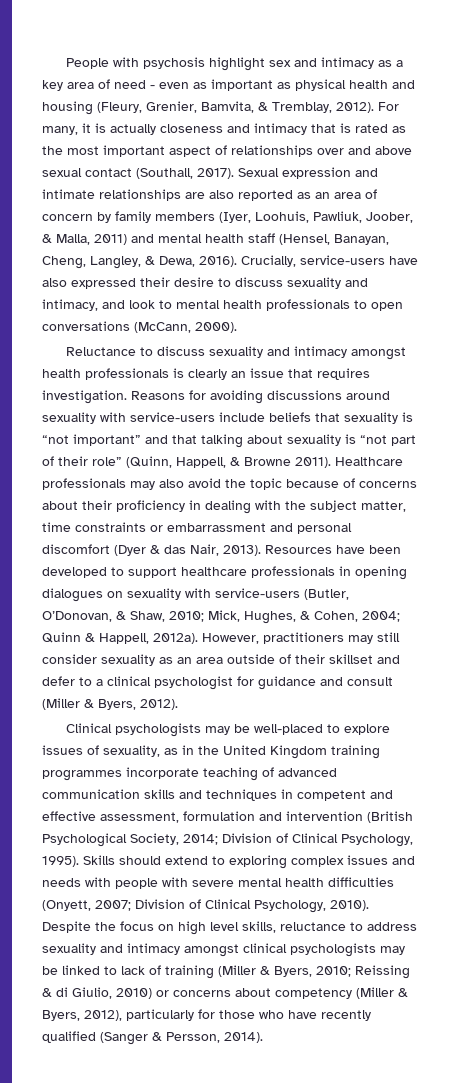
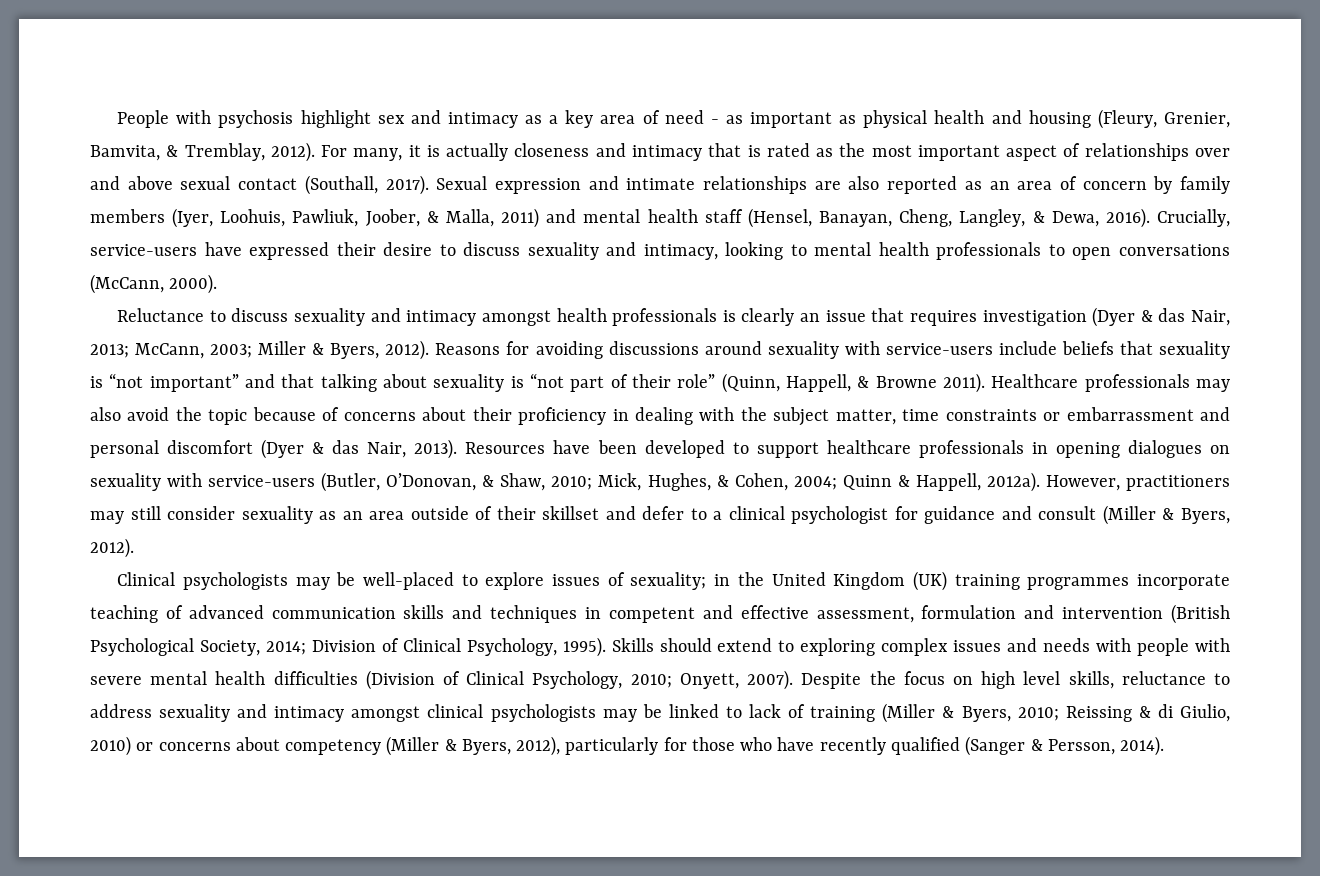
- People with psychosis highlight sex and intimacy as a key area of need - even as important as physical health and housing (Fleury, Grenier, Bamvita, & Tremblay, 2012).
+ People with psychosis highlight sex and intimacy as a key area of need - as important as physical health and housing (Fleury, Grenier, Bamvita, & Tremblay, 2012).
- Crucially, service-users have also expressed their desire to discuss sexuality and intimacy, and look to mental health professionals to open conversations (McCann, 2000).
+ Crucially, service-users have expressed their desire to discuss sexuality and intimacy, looking to mental health professionals to open conversations (McCann, 2000).
- Reluctance to discuss sexuality and intimacy amongst health professionals is clearly an issue that requires investigation.
+ Reluctance to discuss sexuality and intimacy amongst health professionals is clearly an issue that requires investigation (Dyer & das Nair, 2013; McCann, 2003; Miller & Byers, 2012).
- Clinical psychologists may be well-placed to explore issues of sexuality, as in the United Kingdom training programmes incorporate teaching of advanced communication skills and techniques in competent and effective assessment, formulation and intervention (British Psychological Society, 2014; Division of Clinical Psychology, 1995).
+ Clinical psychologists may be well-placed to explore issues of sexuality; in the United Kingdom (UK) training programmes incorporate teaching of advanced communication skills and techniques in competent and effective assessment, formulation and intervention (British Psychological Society, 2014; Division of Clinical Psychology, 1995).
- Skills should extend to exploring complex issues and needs with people with severe mental health difficulties (Onyett, 2007; Division of Clinical Psychology, 2010).
+ Skills should extend to exploring complex issues and needs with people with severe mental health difficulties (Division of Clinical Psychology, 2010; Onyett, 2007).

